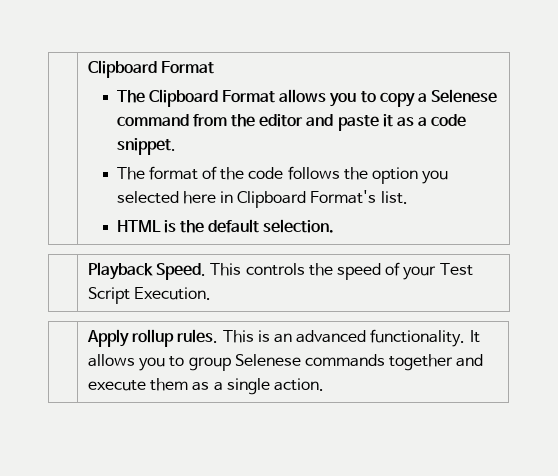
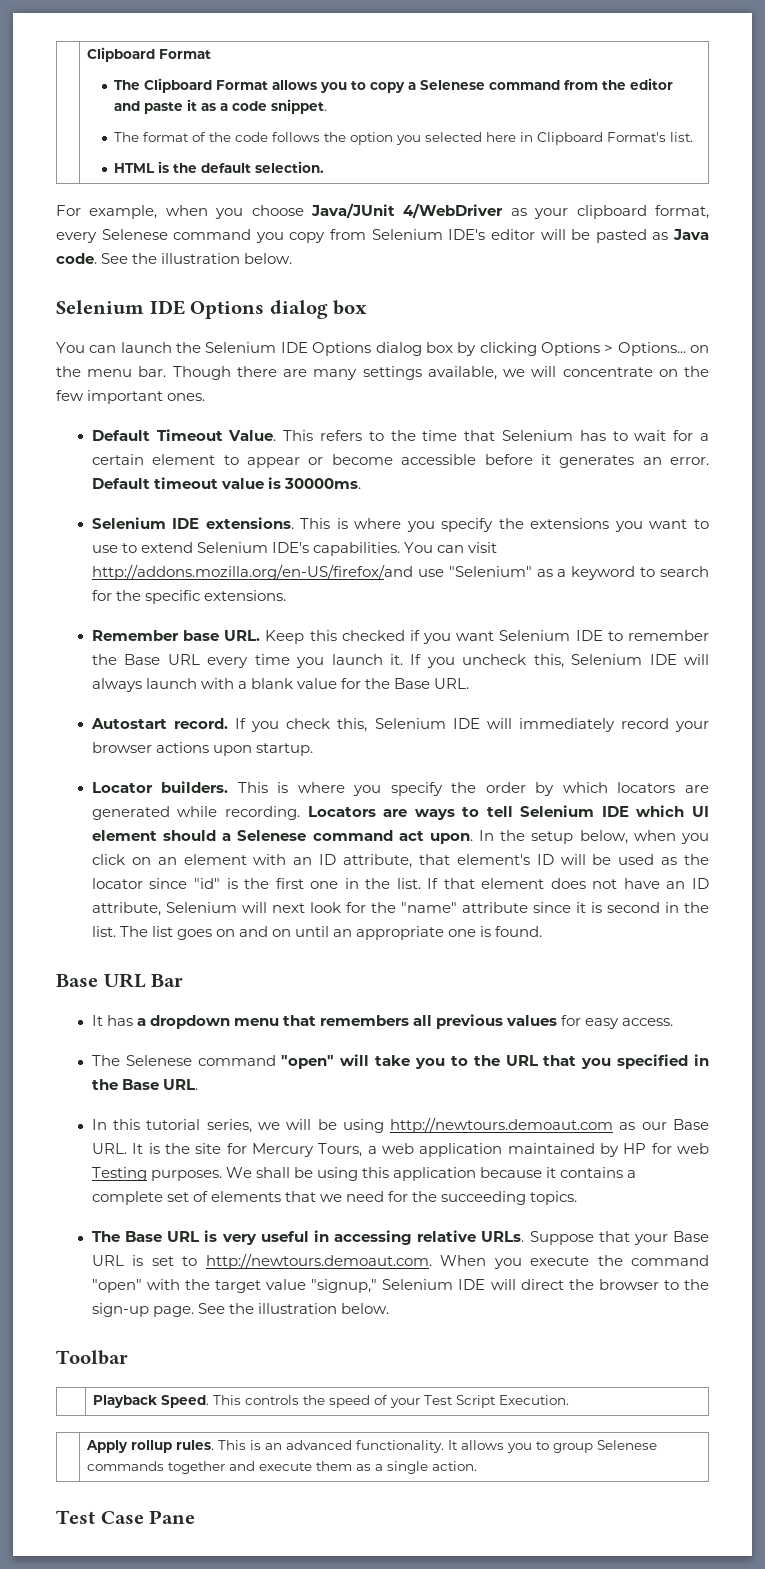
+ For example, when you choose Java/JUnit 4/WebDriver as your clipboard format, every Selenese command you copy from Selenium IDE's editor will be pasted as Java code. See the illustration below.
+ Selenium IDE Options dialog box
+ You can launch the Selenium IDE Options dialog box by clicking Options > Options... on the menu bar. Though there are many settings available, we will concentrate on the few important ones.
+ Default Timeout Value. This refers to the time that Selenium has to wait for a certain element to appear or become accessible before it generates an error. Default timeout value is 30000ms.
+ Selenium IDE extensions. This is where you specify the extensions you want to use to extend Selenium IDE's capabilities. You can visit http://addons.mozilla.org/en-US/firefox/and use "Selenium" as a keyword to search for the specific extensions.
+ Remember base URL. Keep this checked if you want Selenium IDE to remember the Base URL every time you launch it. If you uncheck this, Selenium IDE will always launch with a blank value for the Base URL.
+ Autostart record. If you check this, Selenium IDE will immediately record your browser actions upon startup.
+ Locator builders. This is where you specify the order by which locators are generated while recording. Locators are ways to tell Selenium IDE which UI element should a Selenese command act upon. In the setup below, when you click on an element with an ID attribute, that element's ID will be used as the locator since "id" is the first one in the list. If that element does not have an ID attribute, Selenium will next look for the "name" attribute since it is second in the list. The list goes on and on until an appropriate one is found.
+ Base URL Bar
+ It has a dropdown menu that remembers all previous values for easy access.
+ The Selenese command "open" will take you to the URL that you specified in the Base URL.
+ In this tutorial series, we will be using http://newtours.demoaut.com as our Base URL. It is the site for Mercury Tours, a web application maintained by HP for web Testing purposes. We shall be using this application because it contains a complete set of elements that we need for the succeeding topics.
+ The Base URL is very useful in accessing relative URLs. Suppose that your Base URL is set to http://newtours.demoaut.com. When you execute the command "open" with the target value "signup," Selenium IDE will direct the browser to the sign-up page. See the illustration below.
+ Toolbar
+ Test Case Pane

